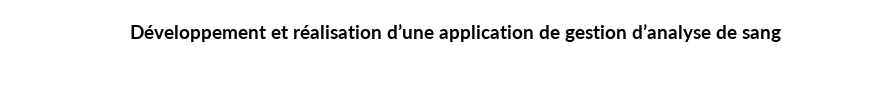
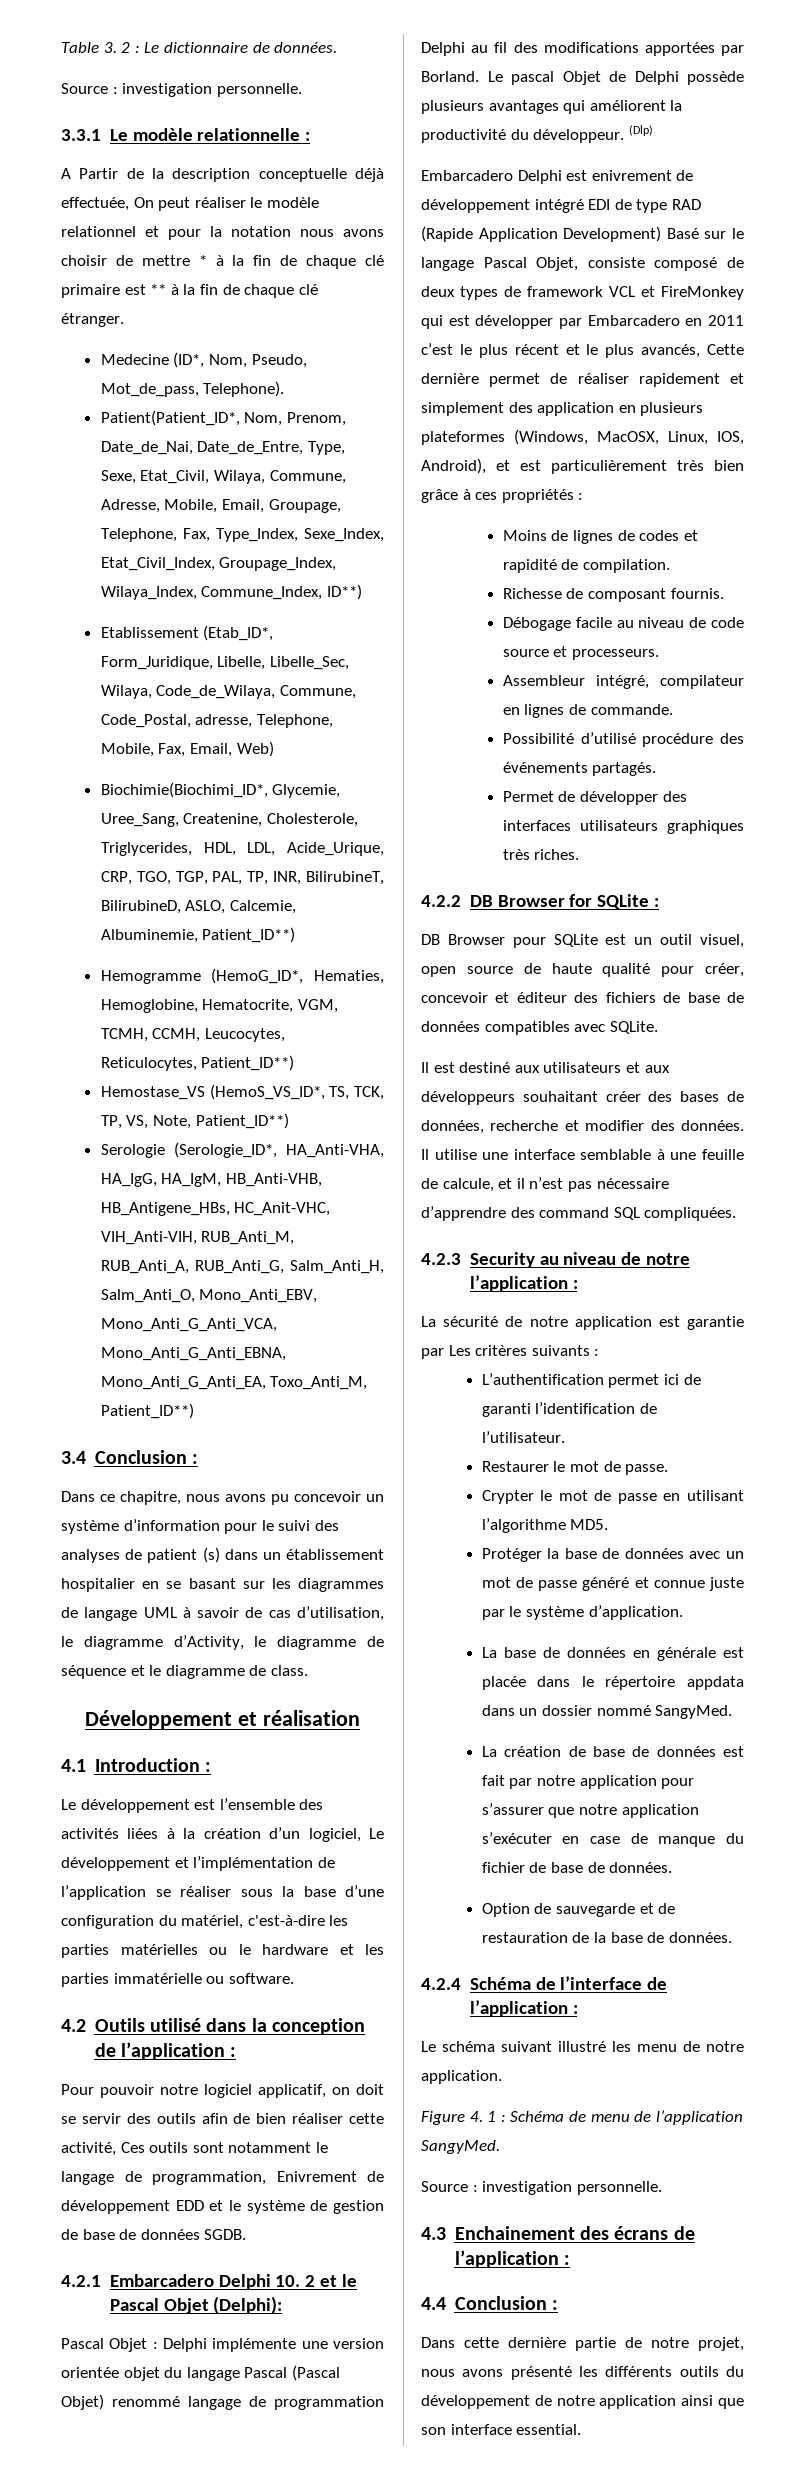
- Développement et réalisation d’une application de gestion d’analyse de sang
+ Table 3. 2 : Le dictionnaire de données.
+ Source : investigation personnelle.
+ 3.3.1 Le modèle relationnelle :
+ A Partir de la description conceptuelle déjà effectuée, On peut réaliser le modèle relationnel et pour la notation nous avons choisir de mettre * à la fin de chaque clé primaire est ** à la fin de chaque clé étranger.
+ Medecine (ID*, Nom, Pseudo, Mot_de_pass, Telephone).
+ Patient(Patient_ID*, Nom, Prenom, Date_de_Nai, Date_de_Entre, Type, Sexe, Etat_Civil, Wilaya, Commune, Adresse, Mobile, Email, Groupage, Telephone, Fax, Type_Index, Sexe_Index, Etat_Civil_Index, Groupage_Index, Wilaya_Index, Commune_Index, ID**)
+ Etablissement (Etab_ID*, Form_Juridique, Libelle, Libelle_Sec, Wilaya, Code_de_Wilaya, Commune, Code_Postal, adresse, Telephone, Mobile, Fax, Email, Web)
+ Biochimie(Biochimi_ID*, Glycemie, Uree_Sang, Createnine, Cholesterole, Triglycerides, HDL, LDL, Acide_Urique, CRP, TGO, TGP, PAL, TP, INR, BilirubineT, BilirubineD, ASLO, Calcemie, Albuminemie, Patient_ID**)
+ Hemogramme (HemoG_ID*, Hematies, Hemoglobine, Hematocrite, VGM, TCMH, CCMH, Leucocytes, Reticulocytes, Patient_ID**)
+ Hemostase_VS (HemoS_VS_ID*, TS, TCK, TP, VS, Note, Patient_ID**)
+ Serologie (Serologie_ID*, HA_Anti-VHA, HA_IgG, HA_IgM, HB_Anti-VHB, HB_Antigene_HBs, HC_Anit-VHC, VIH_Anti-VIH, RUB_Anti_M, RUB_Anti_A, RUB_Anti_G, Salm_Anti_H, Salm_Anti_O, Mono_Anti_EBV, Mono_Anti_G_Anti_VCA, Mono_Anti_G_Anti_EBNA, Mono_Anti_G_Anti_EA, Toxo_Anti_M, Patient_ID**)
+ 3.4 Conclusion :
+ Dans ce chapitre, nous avons pu concevoir un système d’information pour le suivi des analyses de patient (s) dans un établissement hospitalier en se basant sur les diagrammes de langage UML à savoir de cas d’utilisation, le diagramme d’Activity, le diagramme de séquence et le diagramme de class.
+ Développement et réalisation
+ 4.1 Introduction :
+ Le développement est l’ensemble des activités liées à la création d’un logiciel, Le développement et l’implémentation de l’application se réaliser sous la base d’une configuration du matériel, c'est-à-dire les parties matérielles ou le hardware et les parties immatérielle ou software.
+ 4.2 Outils utilisé dans la conception de l’application :
+ Pour pouvoir notre logiciel applicatif, on doit se servir des outils afin de bien réaliser cette activité, Ces outils sont notamment le langage de programmation, Enivrement de développement EDD et le système de gestion de base de données SGDB.
+ 4.2.1 Embarcadero Delphi 10. 2 et le Pascal Objet (Delphi):
+ Pascal Objet : Delphi implémente une version orientée objet du langage Pascal (Pascal Objet) renommé langage de programmation Delphi au fil des modifications apportées par Borland. Le pascal Objet de Delphi possède plusieurs avantages qui améliorent la productivité du développeur. (Dlp)
+ Embarcadero Delphi est enivrement de développement intégré EDI de type RAD (Rapide Application Development) Basé sur le langage Pascal Objet, consiste composé de deux types de framework VCL et FireMonkey qui est développer par Embarcadero en 2011 c’est le plus récent et le plus avancés, Cette dernière permet de réaliser rapidement et simplement des application en plusieurs plateformes (Windows, MacOSX, Linux, IOS, Android), et est particulièrement très bien grâce à ces propriétés :
+ Moins de lignes de codes et rapidité de compilation.
+ Richesse de composant fournis.
+ Débogage facile au niveau de code source et processeurs.
+ Assembleur intégré, compilateur en lignes de commande.
+ Possibilité d’utilisé procédure des événements partagés.
+ Permet de développer des interfaces utilisateurs graphiques très riches.
+ 4.2.2 DB Browser for SQLite :
+ DB Browser pour SQLite est un outil visuel, open source de haute qualité pour créer, concevoir et éditeur des fichiers de base de données compatibles avec SQLite.
+ Il est destiné aux utilisateurs et aux développeurs souhaitant créer des bases de données, recherche et modifier des données. Il utilise une interface semblable à une feuille de calcule, et il n’est pas nécessaire d’apprendre des command SQL compliquées.
+ 4.2.3 Security au niveau de notre l’application :
+ La sécurité de notre application est garantie par Les critères suivants :
+ L’authentification permet ici de garanti l’identification de l’utilisateur.
+ Restaurer le mot de passe.
+ Crypter le mot de passe en utilisant l’algorithme MD5.
+ Protéger la base de données avec un mot de passe généré et connue juste par le système d’application.
+ La base de données en générale est placée dans le répertoire appdata dans un dossier nommé SangyMed.
+ La création de base de données est fait par notre application pour s’assurer que notre application s’exécuter en case de manque du fichier de base de données.
+ Option de sauvegarde et de restauration de la base de données.
+ 4.2.4 Schéma de l’interface de l’application :
+ Le schéma suivant illustré les menu de notre application.
+ Figure 4. 1 : Schéma de menu de l’application SangyMed.
+ Source : investigation personnelle.
+ 4.3 Enchainement des écrans de l’application :
+ 4.4 Conclusion :
+ Dans cette dernière partie de notre projet, nous avons présenté les différents outils du développement de notre application ainsi que son interface essential.

